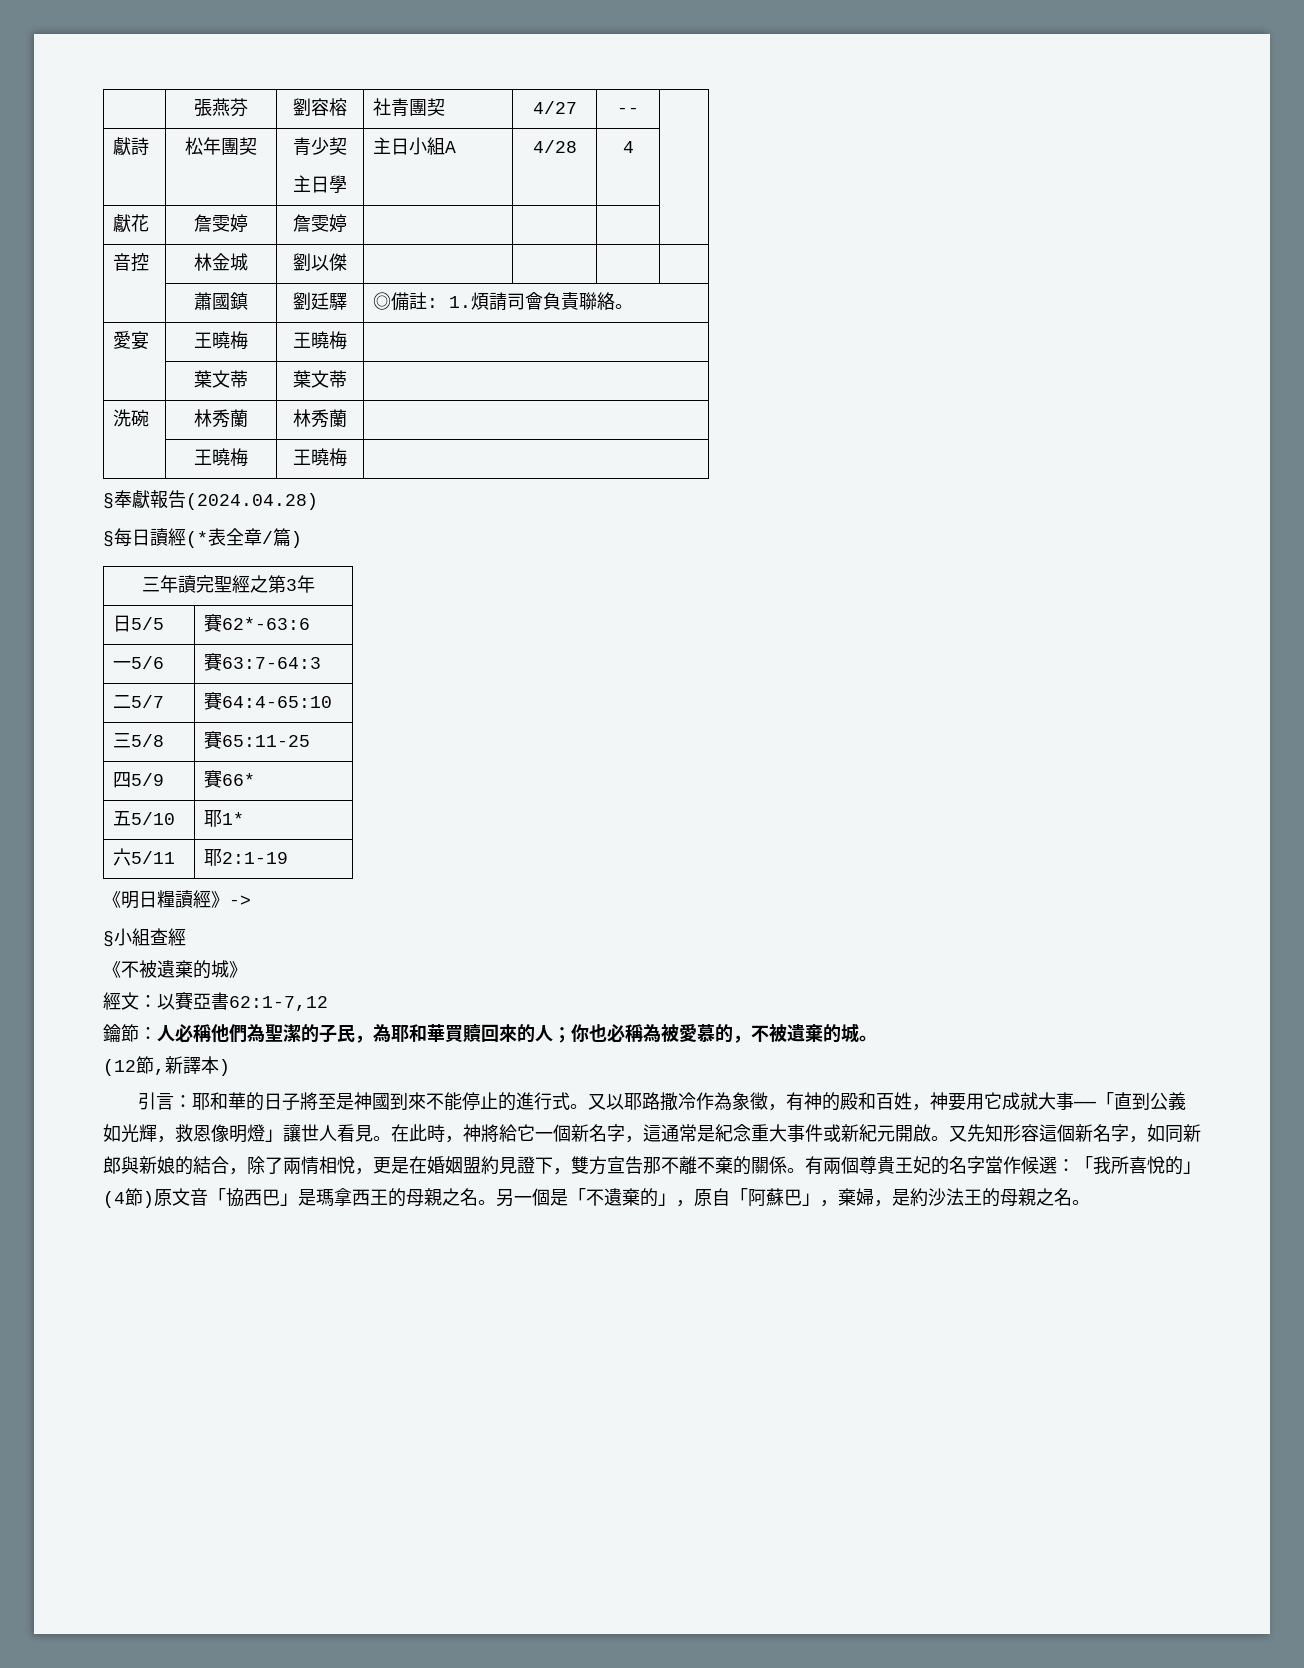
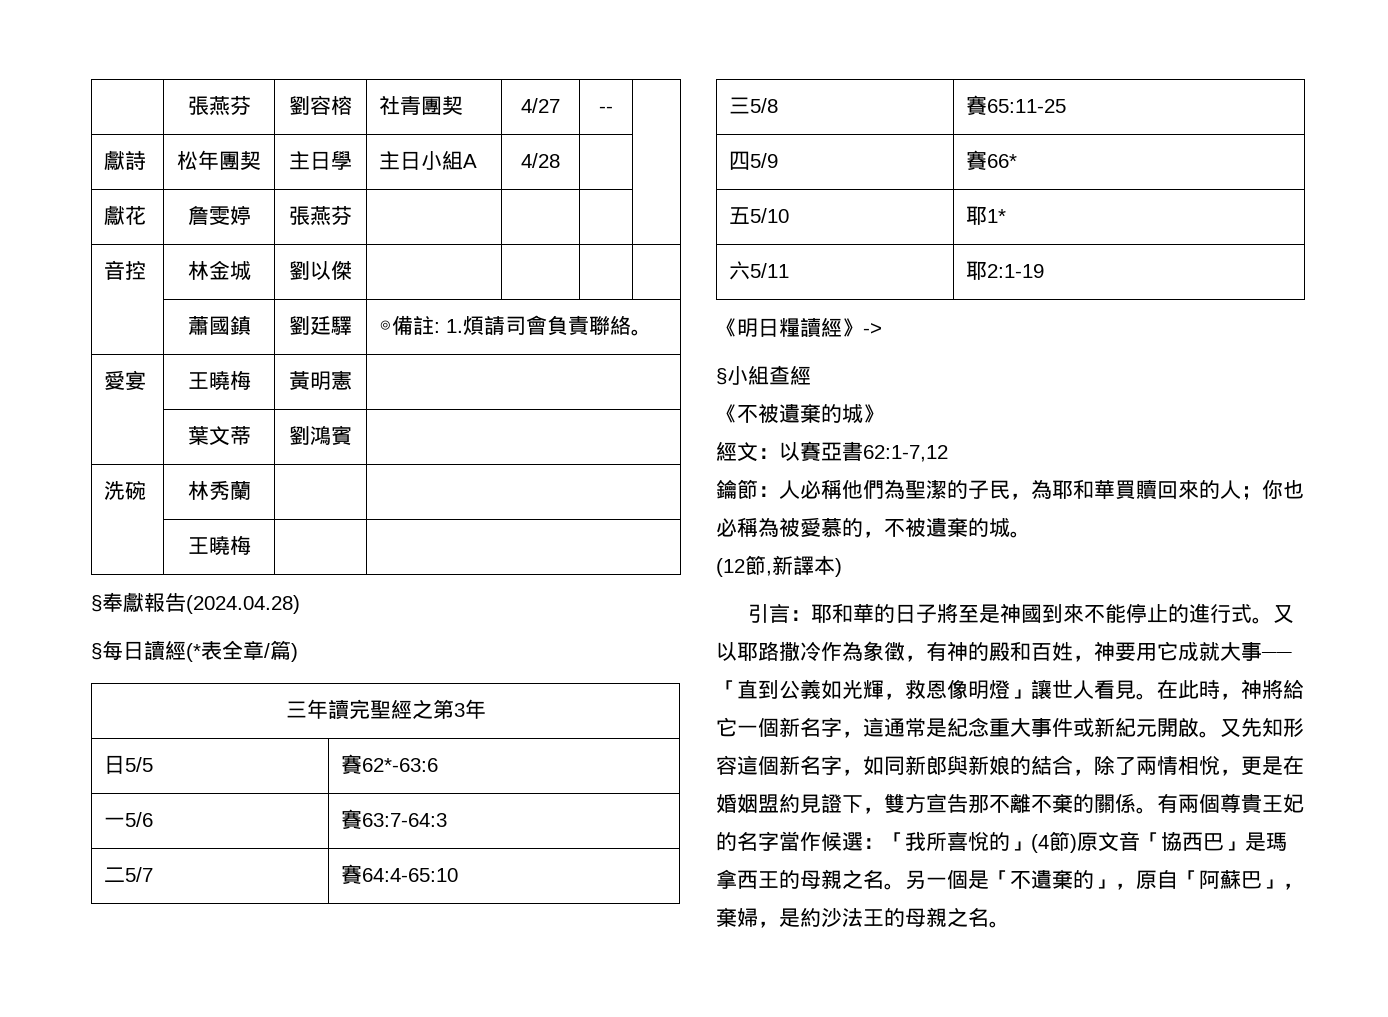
- 獻詩 | 松年團契 | 青少契
- 主日學 | 主日小組A | 4/28 | 4 |
+ 獻詩 | 松年團契 | 主日學 | 主日小組A | 4/28 | |
- 獻花 | 詹雯婷 | 詹雯婷 | | | |
+ 獻花 | 詹雯婷 | 張燕芬 | | | |
- 愛宴 | 王曉梅 | 王曉梅 |
- | 葉文蒂 | 葉文蒂 |
+ 愛宴 | 王曉梅 | 黃明憲 |
+ | 葉文蒂 | 劉鴻賓 |
- 洗碗 | 林秀蘭 | 林秀蘭 |
- | 王曉梅 | 王曉梅 |
+ 洗碗 | 林秀蘭 | |
+ | 王曉梅 | |

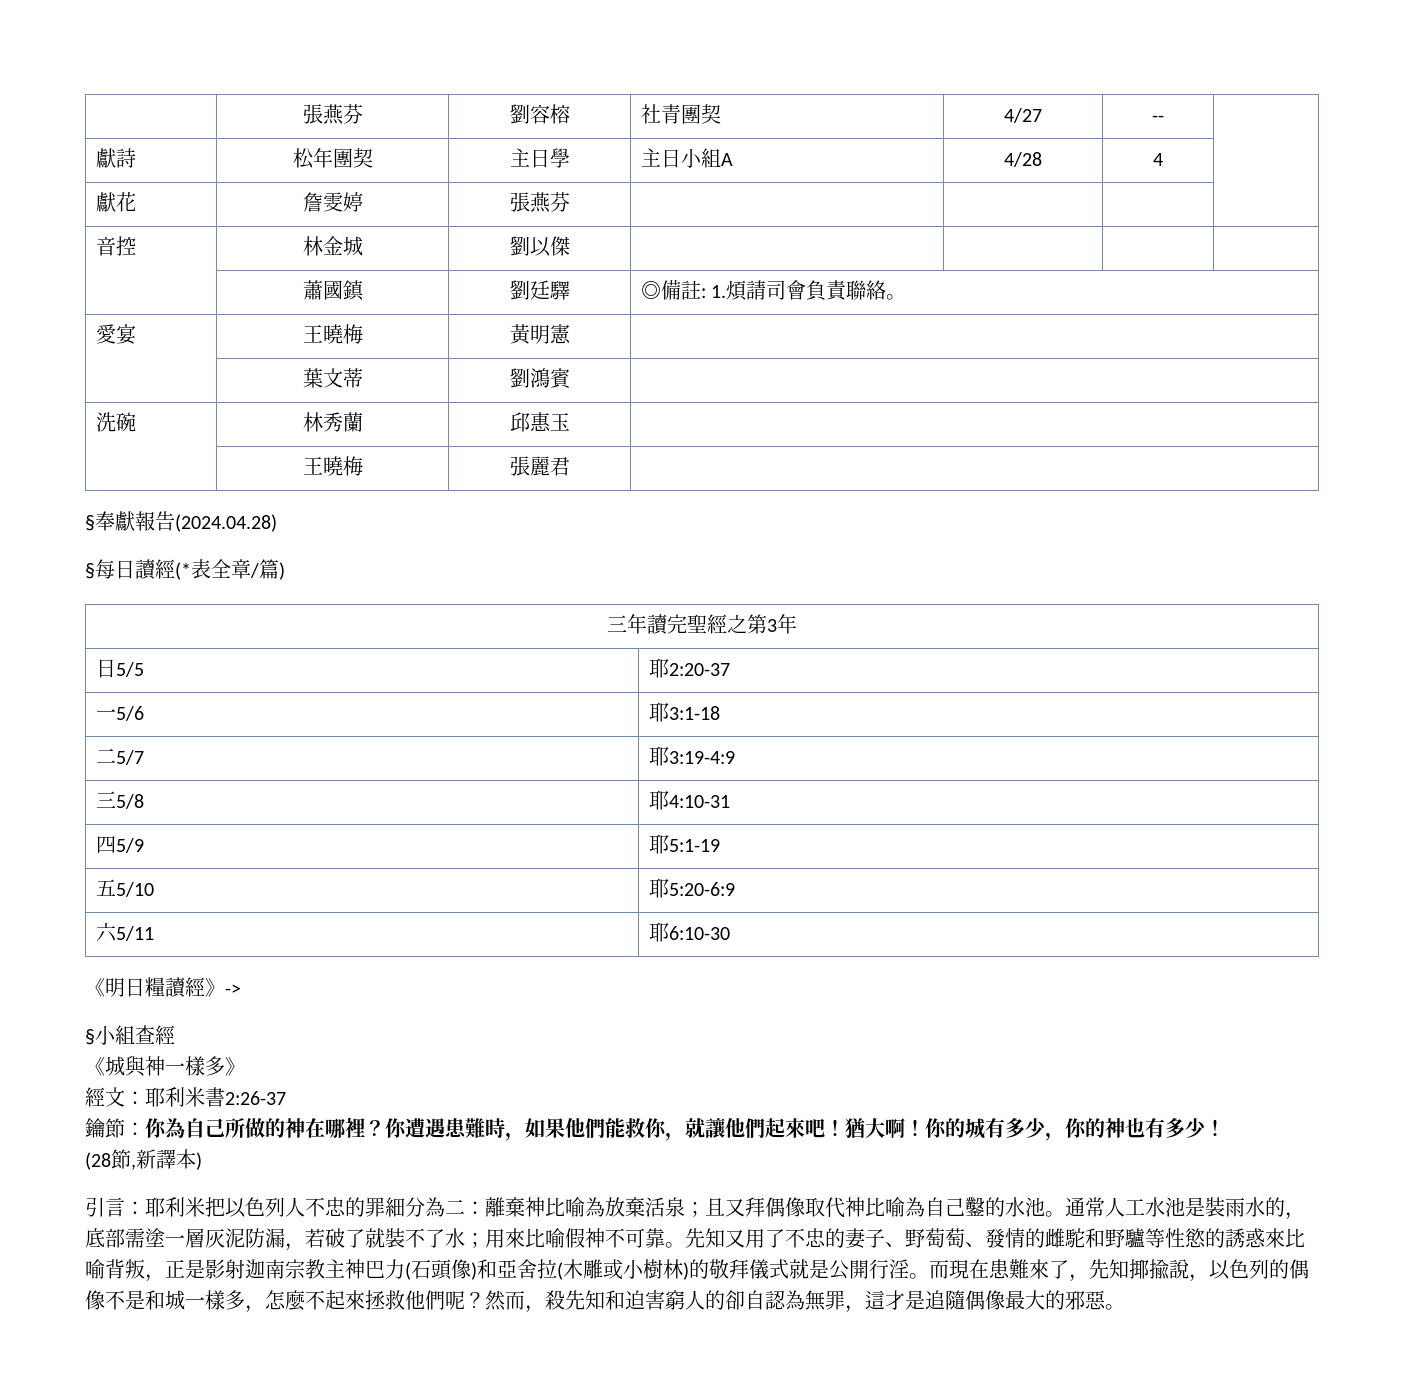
- 獻詩 | 松年團契 | 主日學 | 主日小組A | 4/28 | |
+ 獻詩 | 松年團契 | 主日學 | 主日小組A | 4/28 | 4 |
- 洗碗 | 林秀蘭 | |
- | 王曉梅 | |
+ 洗碗 | 林秀蘭 | 邱惠玉 |
+ | 王曉梅 | 張麗君 |
- 日5/5 | 賽62*-63:6
+ 日5/5 | 耶2:20-37
- 一5/6 | 賽63:7-64:3
+ 一5/6 | 耶3:1-18
- 二5/7 | 賽64:4-65:10
+ 二5/7 | 耶3:19-4:9
- 三5/8 | 賽65:11-25
+ 三5/8 | 耶4:10-31
- 四5/9 | 賽66*
+ 四5/9 | 耶5:1-19
- 五5/10 | 耶1*
+ 五5/10 | 耶5:20-6:9
- 六5/11 | 耶2:1-19
+ 六5/11 | 耶6:10-30
- 《不被遺棄的城》
+ 《城與神一樣多》
- 經文：以賽亞書62:1-7,12
+ 經文：耶利米書2:26-37
- 鑰節：人必稱他們為聖潔的子民，為耶和華買贖回來的人；你也必稱為被愛慕的，不被遺棄的城。
- (12節,新譯本)
+ 鑰節：你為自己所做的神在哪裡？你遭遇患難時，如果他們能救你，就讓他們起來吧！猶大啊！你的城有多少，你的神也有多少！
+ (28節,新譯本)
- 引言：耶和華的日子將至是神國到來不能停止的進行式。又以耶路撒冷作為象徵，有神的殿和百姓，神要用它成就大事──「直到公義如光輝，救恩像明燈」讓世人看見。在此時，神將給它一個新名字，這通常是紀念重大事件或新紀元開啟。又先知形容這個新名字，如同新郎與新娘的結合，除了兩情相悅，更是在婚姻盟約見證下，雙方宣告那不離不棄的關係。有兩個尊貴王妃的名字當作候選：「我所喜悅的」(4節)原文音「協西巴」是瑪拿西王的母親之名。另一個是「不遺棄的」，原自「阿蘇巴」，棄婦，是約沙法王的母親之名。
+ 引言：耶利米把以色列人不忠的罪細分為二：離棄神比喻為放棄活泉；且又拜偶像取代神比喻為自己鑿的水池。通常人工水池是裝雨水的，底部需塗一層灰泥防漏，若破了就裝不了水；用來比喻假神不可靠。先知又用了不忠的妻子、野萄萄、發情的雌駝和野驢等性慾的誘惑來比喻背叛，正是影射迦南宗教主神巴力(石頭像)和亞舍拉(木雕或小樹林)的敬拜儀式就是公開行淫。而現在患難來了，先知揶揄說，以色列的偶像不是和城一樣多，怎麼不起來拯救他們呢？然而，殺先知和迫害窮人的卻自認為無罪，這才是追隨偶像最大的邪惡。

